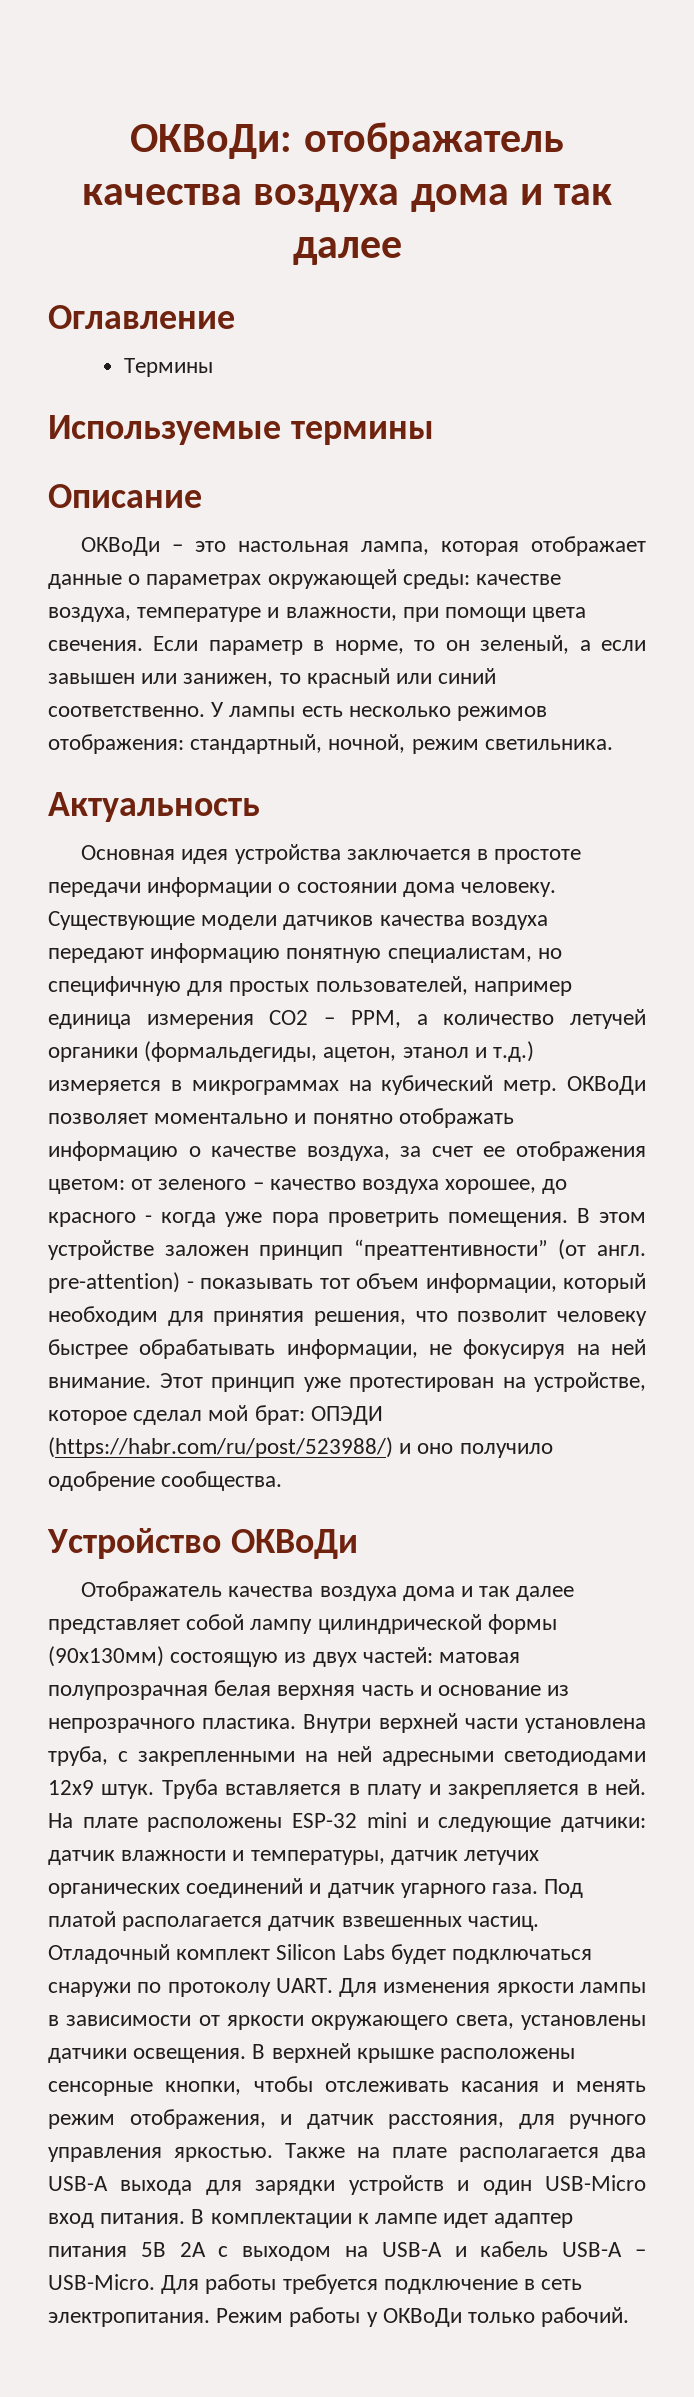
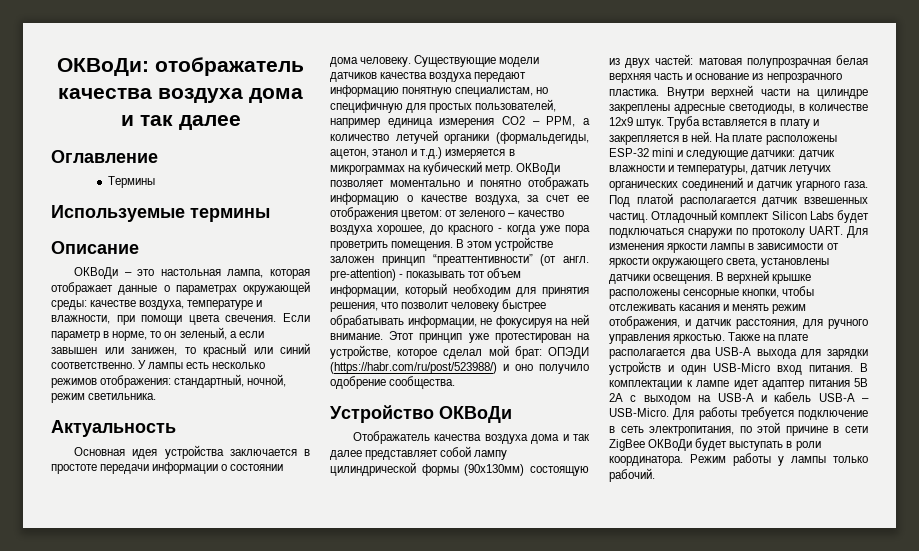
- Внутри верхней части установлена труба, с закрепленными на ней адресными светодиодами 12x9 штук.
+ Внутри верхней части на цилиндре закреплены адресные светодиоды, в количестве 12x9 штук.
- Для работы требуется подключение в сеть электропитания.
+ Для работы требуется подключение в сеть электропитания, по этой причине в сети ZigBee ОКВоДи будет выступать в роли координатора.
- Режим работы у ОКВоДи только рабочий.
+ Режим работы у лампы только рабочий.

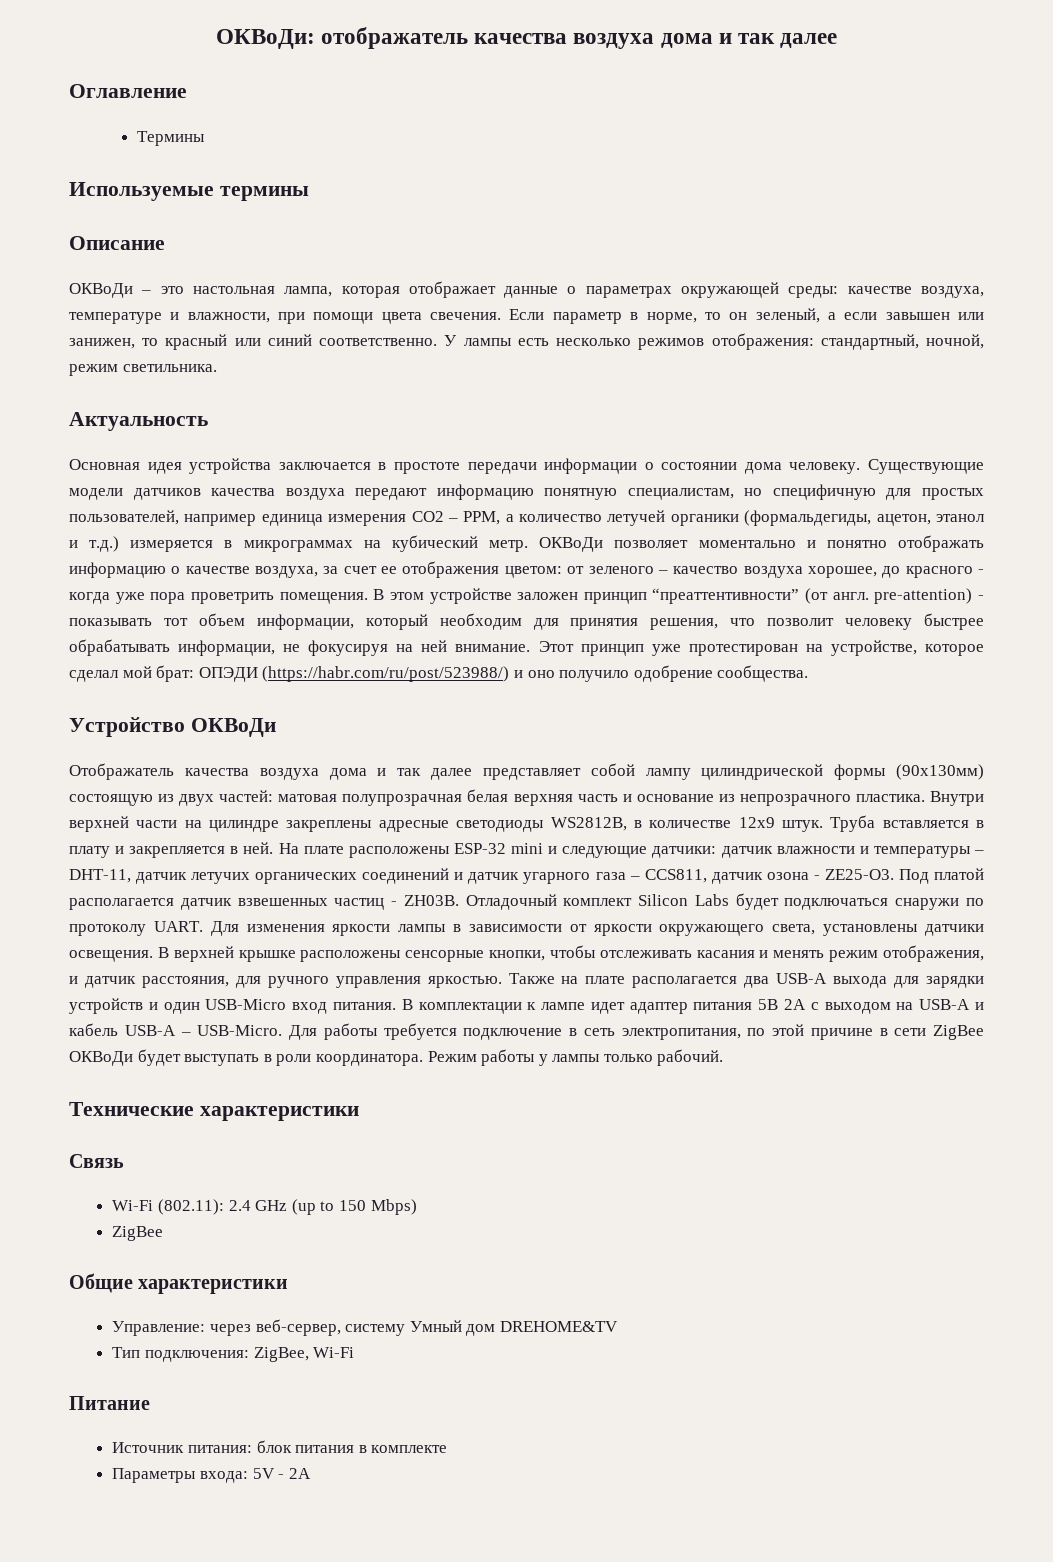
- Внутри верхней части на цилиндре закреплены адресные светодиоды, в количестве 12x9 штук.
+ Внутри верхней части на цилиндре закреплены адресные светодиоды WS2812B, в количестве 12x9 штук.
- На плате расположены ESP-32 mini и следующие датчики: датчик влажности и температуры, датчик летучих органических соединений и датчик угарного газа.
+ На плате расположены ESP-32 mini и следующие датчики: датчик влажности и температуры – DHT-11, датчик летучих органических соединений и датчик угарного газа – CCS811, датчик озона - ZE25-O3.
- Под платой располагается датчик взвешенных частиц.
+ Под платой располагается датчик взвешенных частиц - ZH03B.
+ Технические характеристики
+ Связь
+ Wi-Fi (802.11): 2.4 GHz (up to 150 Mbps)
+ ZigBee
+ Общие характеристики
+ Управление: через веб-сервер, систему Умный дом DREHOME&TV
+ Тип подключения: ZigBee, Wi-Fi
+ Питание
+ Источник питания: блок питания в комплекте
+ Параметры входа: 5V - 2A

